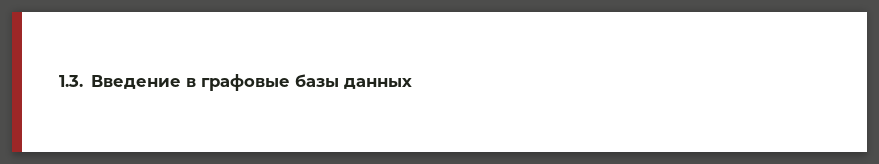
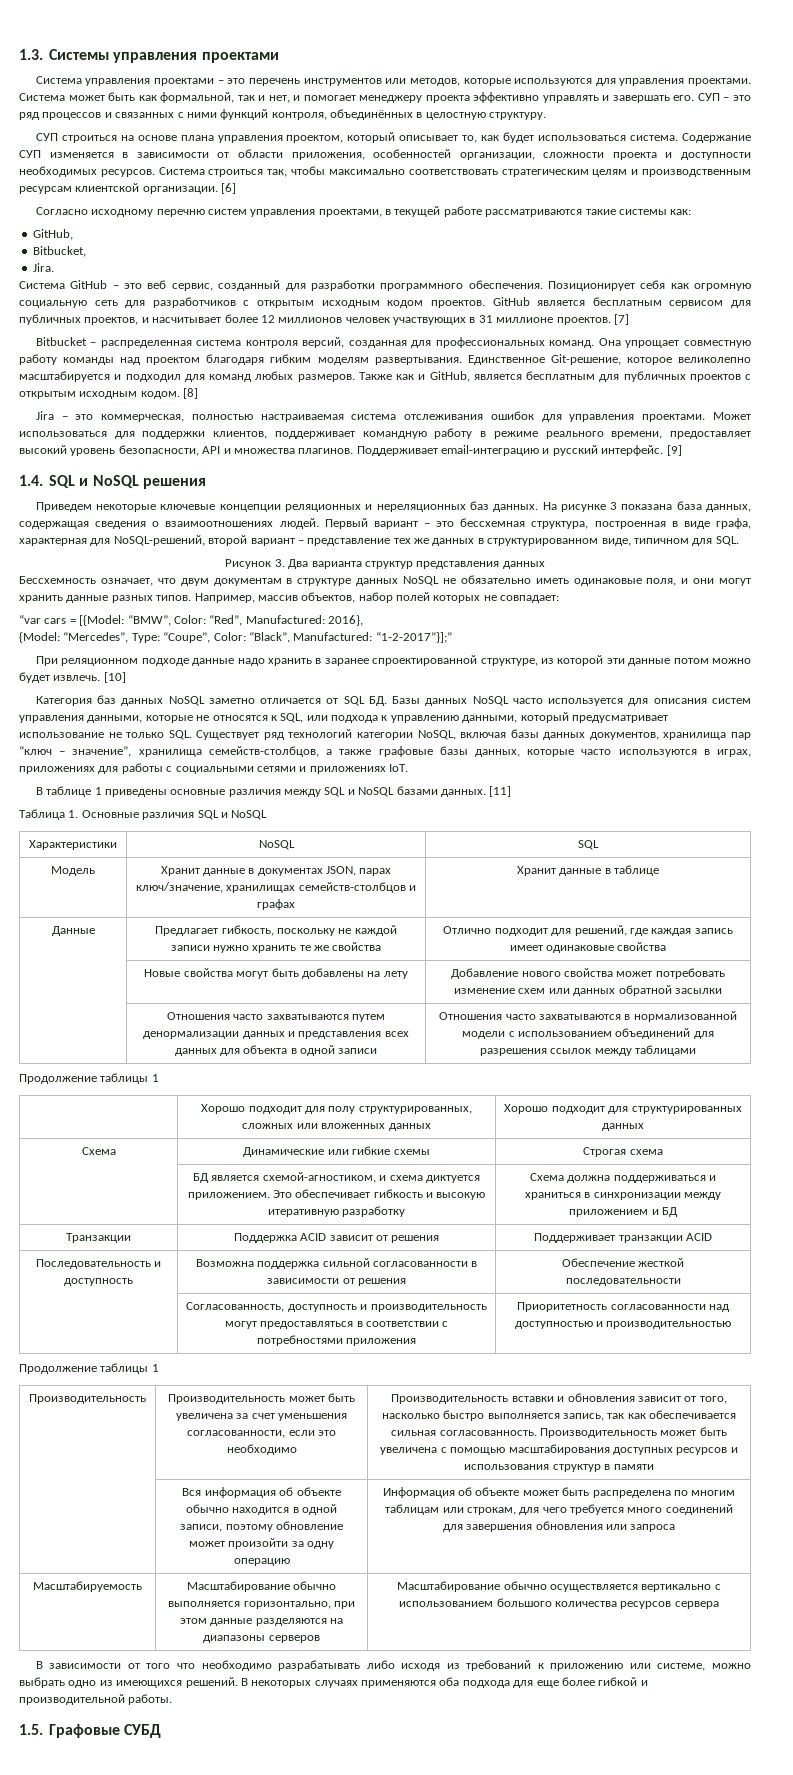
- 1.3. Введение в графовые базы данных
+ 1.3. Системы управления проектами
+ Система управления проектами – это перечень инструментов или методов, которые используются для управления проектами. Система может быть как формальной, так и нет, и помогает менеджеру проекта эффективно управлять и завершать его. СУП – это ряд процессов и связанных с ними функций контроля, объединённых в целостную структуру.
+ СУП строиться на основе плана управления проектом, который описывает то, как будет использоваться система. Содержание СУП изменяется в зависимости от области приложения, особенностей организации, сложности проекта и доступности необходимых ресурсов. Система строиться так, чтобы максимально соответствовать стратегическим целям и производственным ресурсам клиентской организации. [6]
+ Согласно исходному перечню систем управления проектами, в текущей работе рассматриваются такие системы как:
+ GitHub,
+ Bitbucket,
+ Jira.
+ Система GitHub – это веб сервис, созданный для разработки программного обеспечения. Позиционирует себя как огромную социальную сеть для разработчиков с открытым исходным кодом проектов. GitHub является бесплатным сервисом для публичных проектов, и насчитывает более 12 миллионов человек участвующих в 31 миллионе проектов. [7]
+ Bitbucket – распределенная система контроля версий, созданная для профессиональных команд. Она упрощает совместную работу команды над проектом благодаря гибким моделям развертывания. Единственное Git-решение, которое великолепно масштабируется и подходил для команд любых размеров. Также как и GitHub, является бесплатным для публичных проектов с открытым исходным кодом. [8]
+ Jira – это коммерческая, полностью настраиваемая система отслеживания ошибок для управления проектами. Может использоваться для поддержки клиентов, поддерживает командную работу в режиме реального времени, предоставляет высокий уровень безопасности, API и множества плагинов. Поддерживает email-интеграцию и русский интерфейс. [9]
+ 1.4. SQL и NoSQL решения
+ Приведем некоторые ключевые концепции реляционных и нереляционных баз данных. На рисунке 3 показана база данных, содержащая сведения о взаимоотношениях людей. Первый вариант – это бессхемная структура, построенная в виде графа, характерная для NoSQL-решений, второй вариант – представление тех же данных в структурированном виде, типичном для SQL.
+ Рисунок 3. Два варианта структур представления данных
+ Бессхемность означает, что двум документам в структуре данных NoSQL не обязательно иметь одинаковые поля, и они могут хранить данные разных типов. Например, массив объектов, набор полей которых не совпадает:
+ “var cars = [{Model: “BMW”, Color: “Red”, Manufactured: 2016},
+ {Model: “Mercedes”, Type: “Coupe”, Color: “Black”, Manufactured: “1-2-2017”}];”
+ При реляционном подходе данные надо хранить в заранее спроектированной структуре, из которой эти данные потом можно будет извлечь. [10]
+ Категория баз данных NoSQL заметно отличается от SQL БД. Базы данных NoSQL часто используется для описания систем управления данными, которые не относятся к SQL, или подхода к управлению данными, который предусматривает использование не только SQL. Существует ряд технологий категории NoSQL, включая базы данных документов, хранилища пар “ключ – значение”, хранилища семейств-столбцов, а также графовые базы данных, которые часто используются в играх, приложениях для работы с социальными сетями и приложениях IoT.
+ В таблице 1 приведены основные различия между SQL и NoSQL базами данных. [11]
+ Таблица 1. Основные различия SQL и NoSQL
+ Характеристики | NoSQL | SQL
+ Модель | Хранит данные в документах JSON, парах ключ/значение, хранилищах семейств-столбцов и графах | Хранит данные в таблице
+ Данные | Предлагает гибкость, поскольку не каждой записи нужно хранить те же свойства | Отлично подходит для решений, где каждая запись имеет одинаковые свойства
+ | Новые свойства могут быть добавлены на лету | Добавление нового свойства может потребовать изменение схем или данных обратной засылки
+ | Отношения часто захватываются путем денормализации данных и представления всех данных для объекта в одной записи | Отношения часто захватываются в нормализованной модели с использованием объединений для разрешения ссылок между таблицами
+ Продолжение таблицы 1
+ | Хорошо подходит для полу структурированных, сложных или вложенных данных | Хорошо подходит для структурированных данных
+ Схема | Динамические или гибкие схемы | Строгая схема
+ | БД является схемой-агностиком, и схема диктуется приложением. Это обеспечивает гибкость и высокую итеративную разработку | Схема должна поддерживаться и храниться в синхронизации между приложением и БД
+ Транзакции | Поддержка ACID зависит от решения | Поддерживает транзакции ACID
+ Последовательность и доступность | Возможна поддержка сильной согласованности в зависимости от решения | Обеспечение жесткой последовательности
+ | Согласованность, доступность и производительность могут предоставляться в соответствии с потребностями приложения | Приоритетность согласованности над доступностью и производительностью
+ Продолжение таблицы 1
+ Производительность | Производительность может быть увеличена за счет уменьшения согласованности, если это необходимо | Производительность вставки и обновления зависит от того, насколько быстро выполняется запись, так как обеспечивается сильная согласованность. Производительность может быть увеличена с помощью масштабирования доступных ресурсов и использования структур в памяти
+ | Вся информация об объекте обычно находится в одной записи, поэтому обновление может произойти за одну операцию | Информация об объекте может быть распределена по многим таблицам или строкам, для чего требуется много соединений для завершения обновления или запроса
+ Масштабируемость | Масштабирование обычно выполняется горизонтально, при этом данные разделяются на диапазоны серверов | Масштабирование обычно осуществляется вертикально с использованием большого количества ресурсов сервера
+ В зависимости от того что необходимо разрабатывать либо исходя из требований к приложению или системе, можно выбрать одно из имеющихся решений. В некоторых случаях применяются оба подхода для еще более гибкой и производительной работы.
+ 1.5. Графовые СУБД

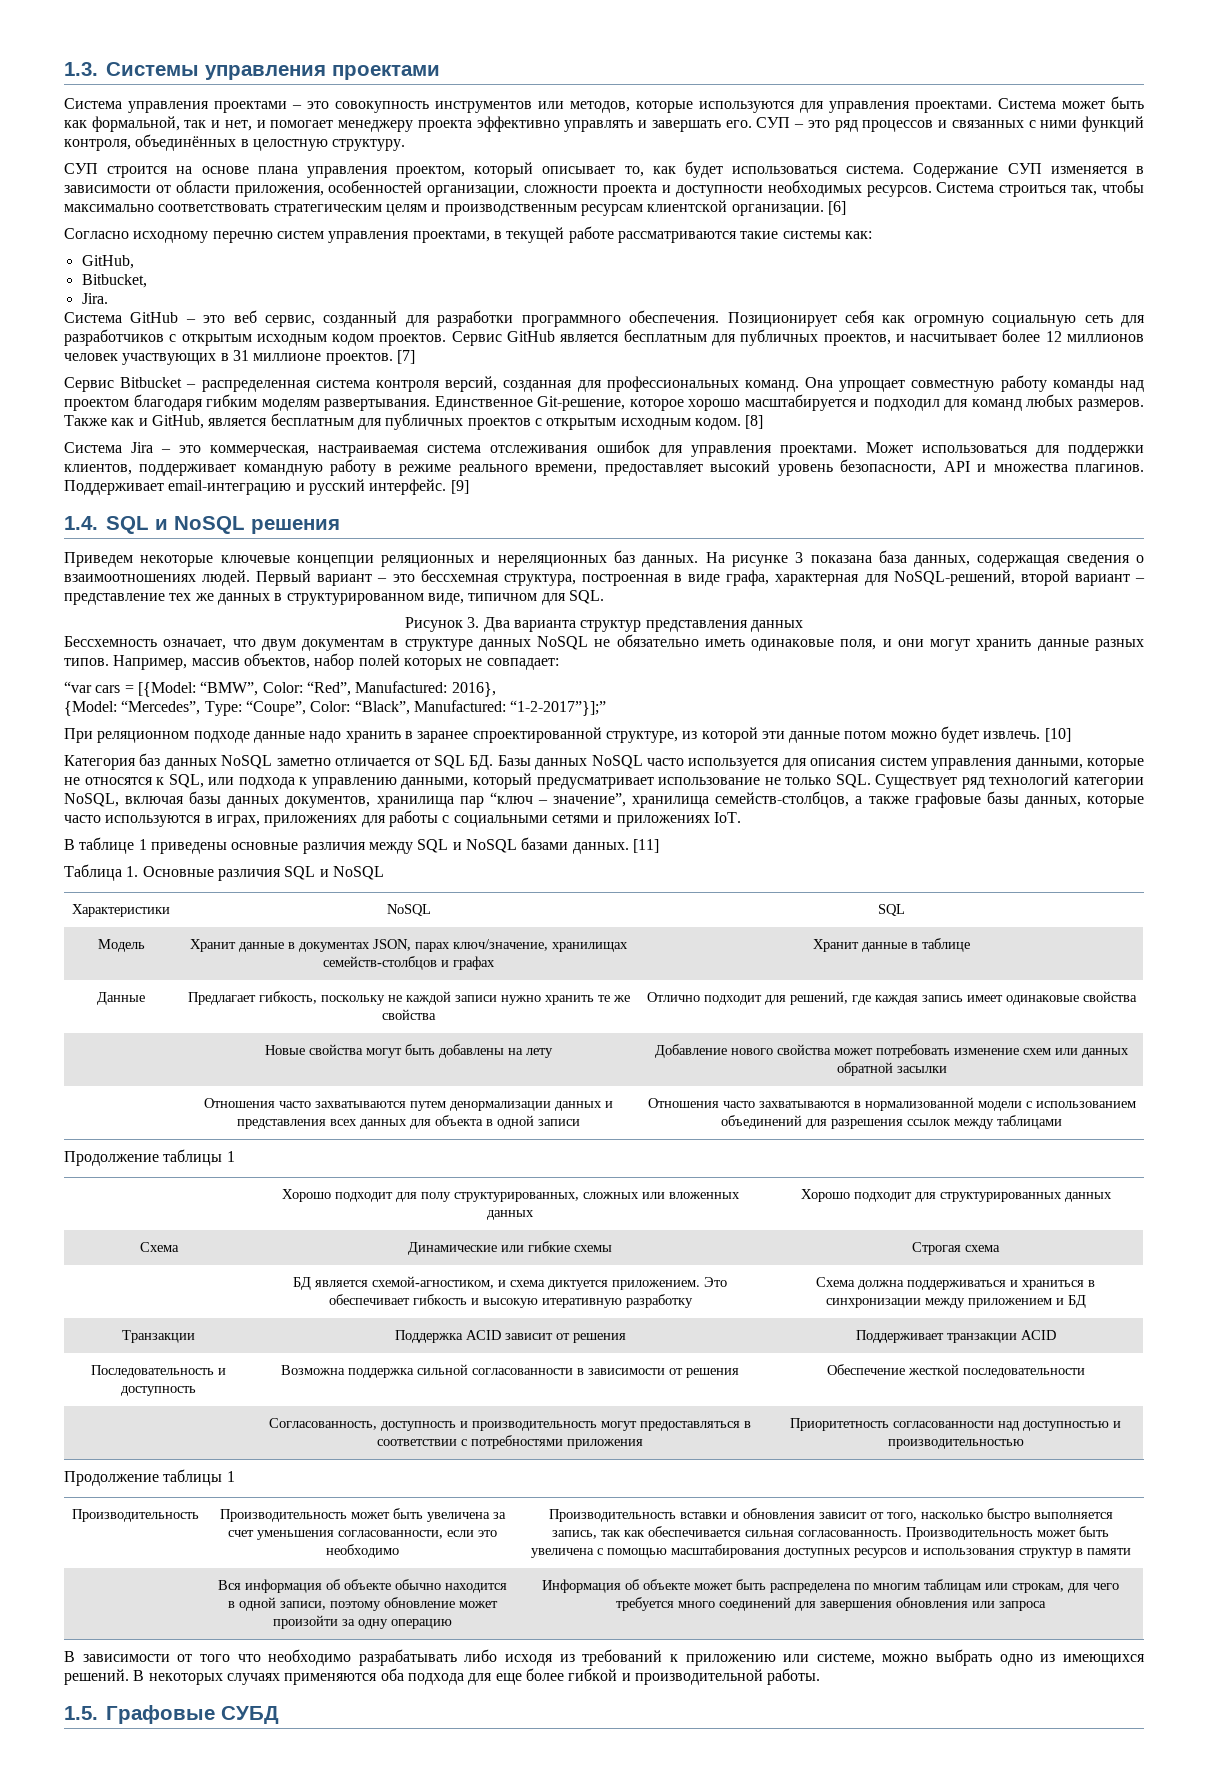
- Система управления проектами – это перечень инструментов или методов, которые используются для управления проектами.
+ Система управления проектами – это совокупность инструментов или методов, которые используются для управления проектами.
- СУП строиться на основе плана управления проектом, который описывает то, как будет использоваться система.
+ СУП строится на основе плана управления проектом, который описывает то, как будет использоваться система.
- GitHub является бесплатным сервисом для публичных проектов, и насчитывает более 12 миллионов человек участвующих в 31 миллионе проектов.
+ Сервис GitHub является бесплатным для публичных проектов, и насчитывает более 12 миллионов человек участвующих в 31 миллионе проектов.
- Bitbucket – распределенная система контроля версий, созданная для профессиональных команд.
+ Сервис Bitbucket – распределенная система контроля версий, созданная для профессиональных команд.
- Единственное Git-решение, которое великолепно масштабируется и подходил для команд любых размеров.
+ Единственное Git-решение, которое хорошо масштабируется и подходил для команд любых размеров.
- Jira – это коммерческая, полностью настраиваемая система отслеживания ошибок для управления проектами.
+ Система Jira – это коммерческая, настраиваемая система отслеживания ошибок для управления проектами.
- Масштабируемость | Масштабирование обычно выполняется горизонтально, при этом данные разделяются на диапазоны серверов | Масштабирование обычно осуществляется вертикально с использованием большого количества ресурсов сервера

